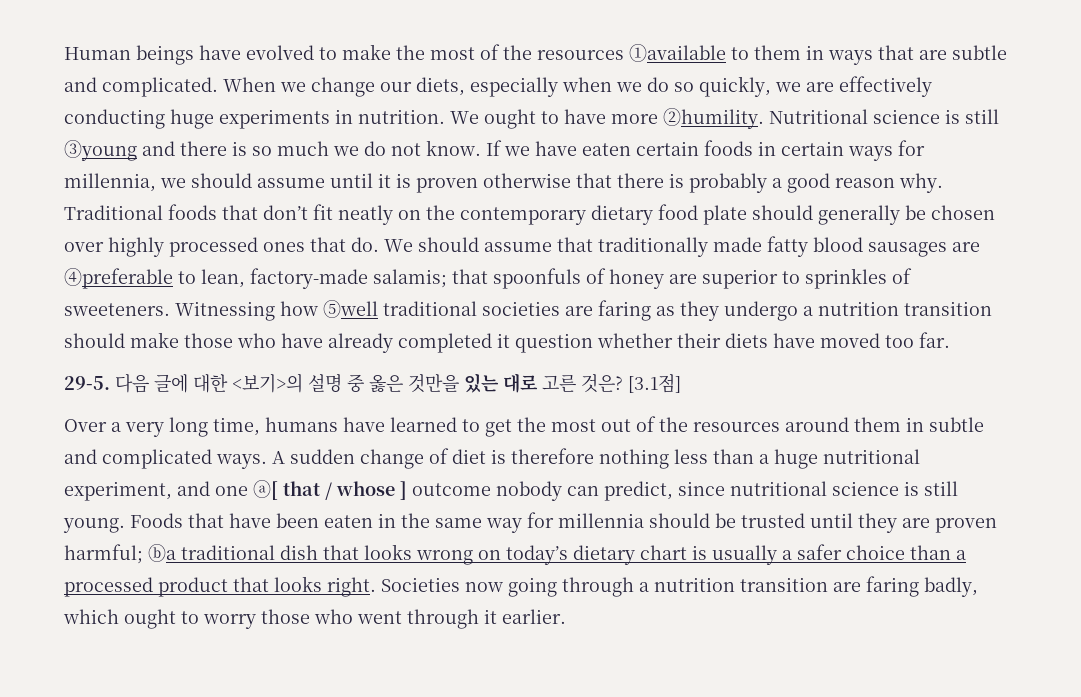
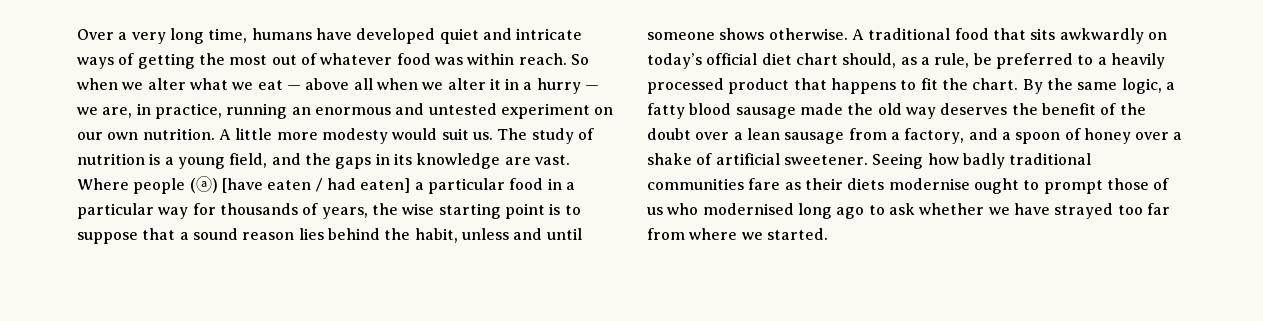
- Human beings have evolved to make the most of the resources ①available to them in ways that are subtle and complicated. When we change our diets, especially when we do so quickly, we are effectively conducting huge experiments in nutrition. We ought to have more ②humility. Nutritional science is still ③young and there is so much we do not know. If we have eaten certain foods in certain ways for millennia, we should assume until it is proven otherwise that there is probably a good reason why. Traditional foods that don’t fit neatly on the contemporary dietary food plate should generally be chosen over highly processed ones that do. We should assume that traditionally made fatty blood sausages are ④preferable to lean, factory-made salamis; that spoonfuls of honey are superior to sprinkles of sweeteners. Witnessing how ⑤well traditional societies are faring as they undergo a nutrition transition should make those who have already completed it question whether their diets have moved too far.
- 29-5. 다음 글에 대한 <보기>의 설명 중 옳은 것만을 있는 대로 고른 것은? [3.1점]
- Over a very long time, humans have learned to get the most out of the resources around them in subtle and complicated ways. A sudden change of diet is therefore nothing less than a huge nutritional experiment, and one ⓐ[ that / whose ] outcome nobody can predict, since nutritional science is still young. Foods that have been eaten in the same way for millennia should be trusted until they are proven harmful; ⓑa traditional dish that looks wrong on today’s dietary chart is usually a safer choice than a processed product that looks right. Societies now going through a nutrition transition are faring badly, which ought to worry those who went through it earlier.
+ Over a very long time, humans have developed quiet and intricate ways of getting the most out of whatever food was within reach. So when we alter what we eat — above all when we alter it in a hurry — we are, in practice, running an enormous and untested experiment on our own nutrition. A little more modesty would suit us. The study of nutrition is a young field, and the gaps in its knowledge are vast. Where people (ⓐ) [have eaten / had eaten] a particular food in a particular way for thousands of years, the wise starting point is to suppose that a sound reason lies behind the habit, unless and until someone shows otherwise. A traditional food that sits awkwardly on today’s official diet chart should, as a rule, be preferred to a heavily processed product that happens to fit the chart. By the same logic, a fatty blood sausage made the old way deserves the benefit of the doubt over a lean sausage from a factory, and a spoon of honey over a shake of artificial sweetener. Seeing how badly traditional communities fare as their diets modernise ought to prompt those of us who modernised long ago to ask whether we have strayed too far from where we started.

